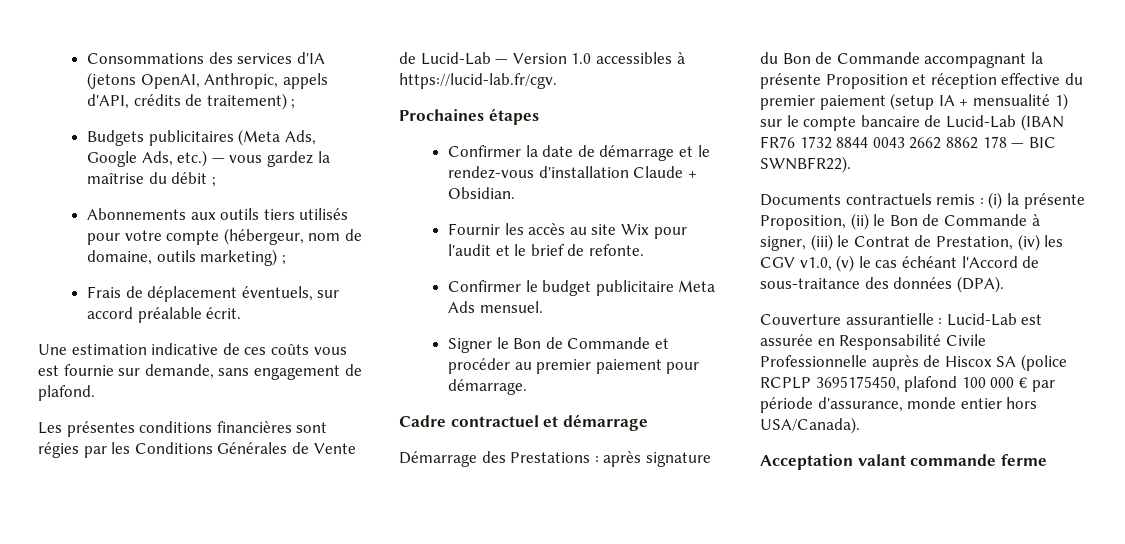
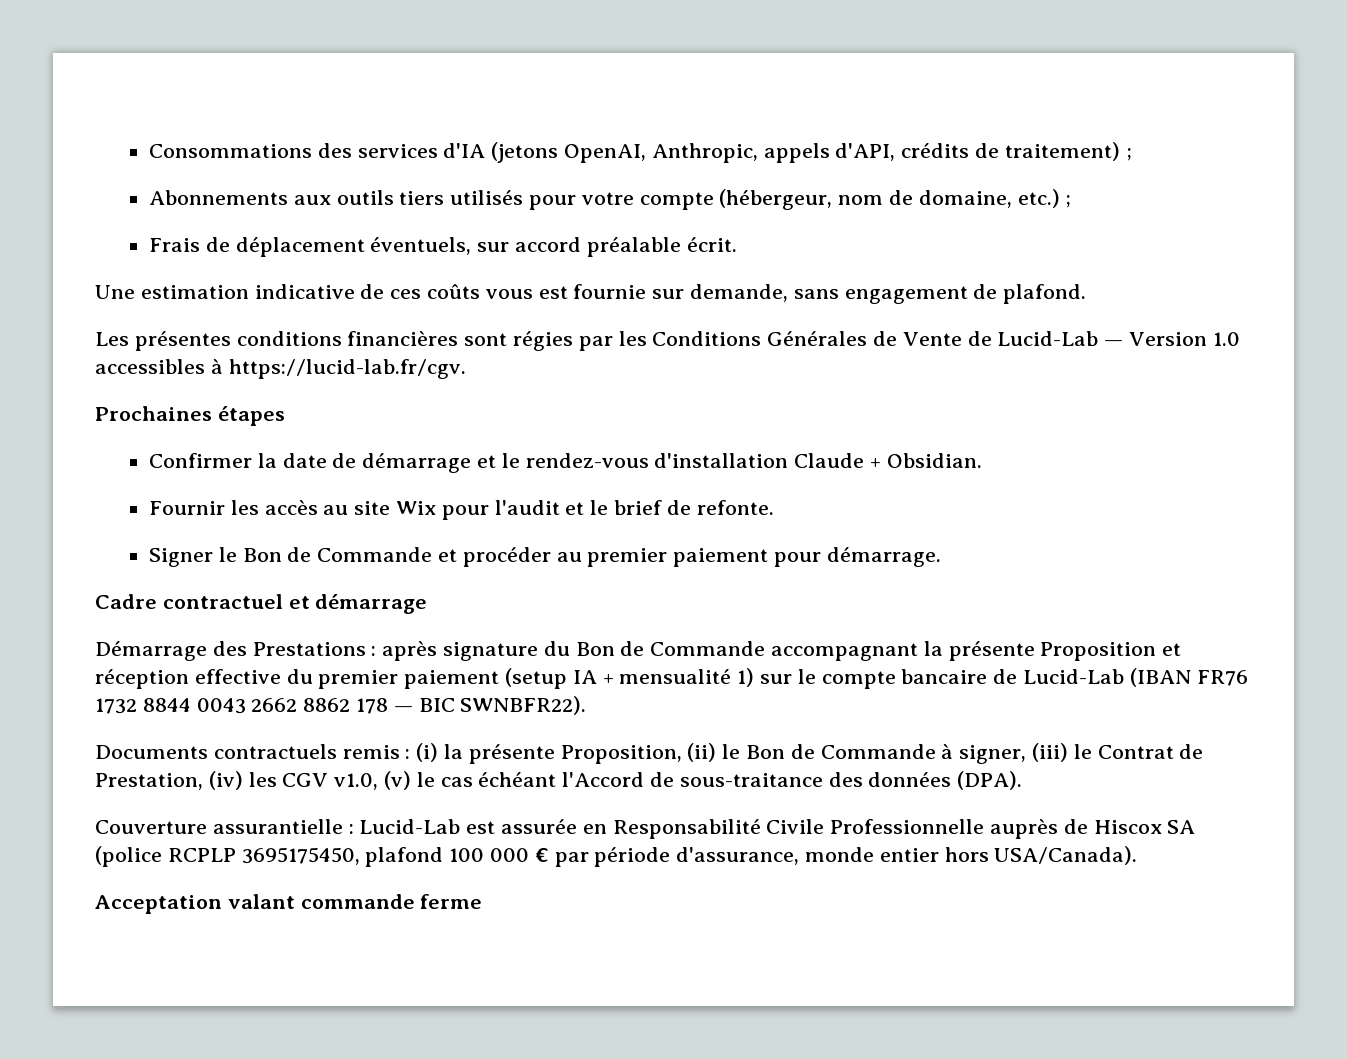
- Budgets publicitaires (Meta Ads, Google Ads, etc.) — vous gardez la maîtrise du débit ;
- Abonnements aux outils tiers utilisés pour votre compte (hébergeur, nom de domaine, outils marketing) ;
+ Abonnements aux outils tiers utilisés pour votre compte (hébergeur, nom de domaine, etc.) ;
- Confirmer le budget publicitaire Meta Ads mensuel.

